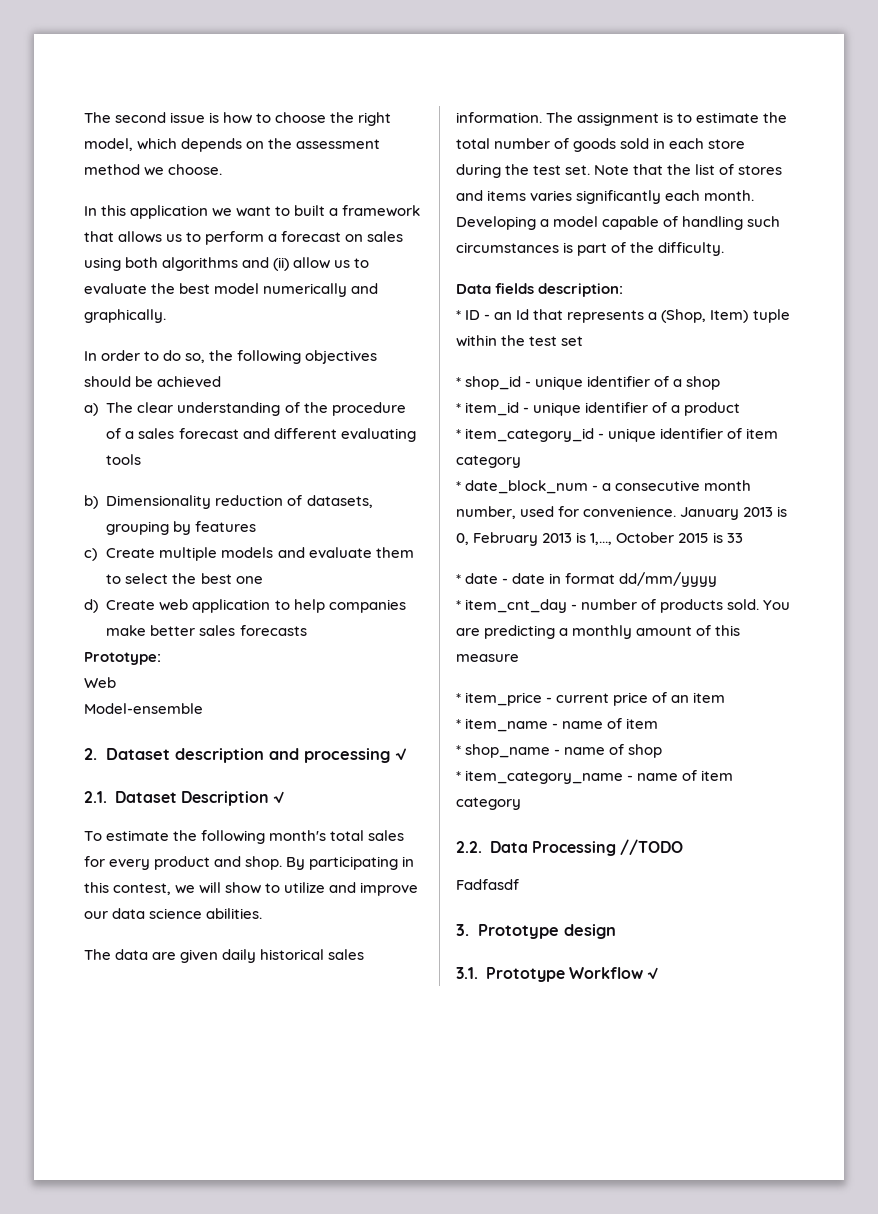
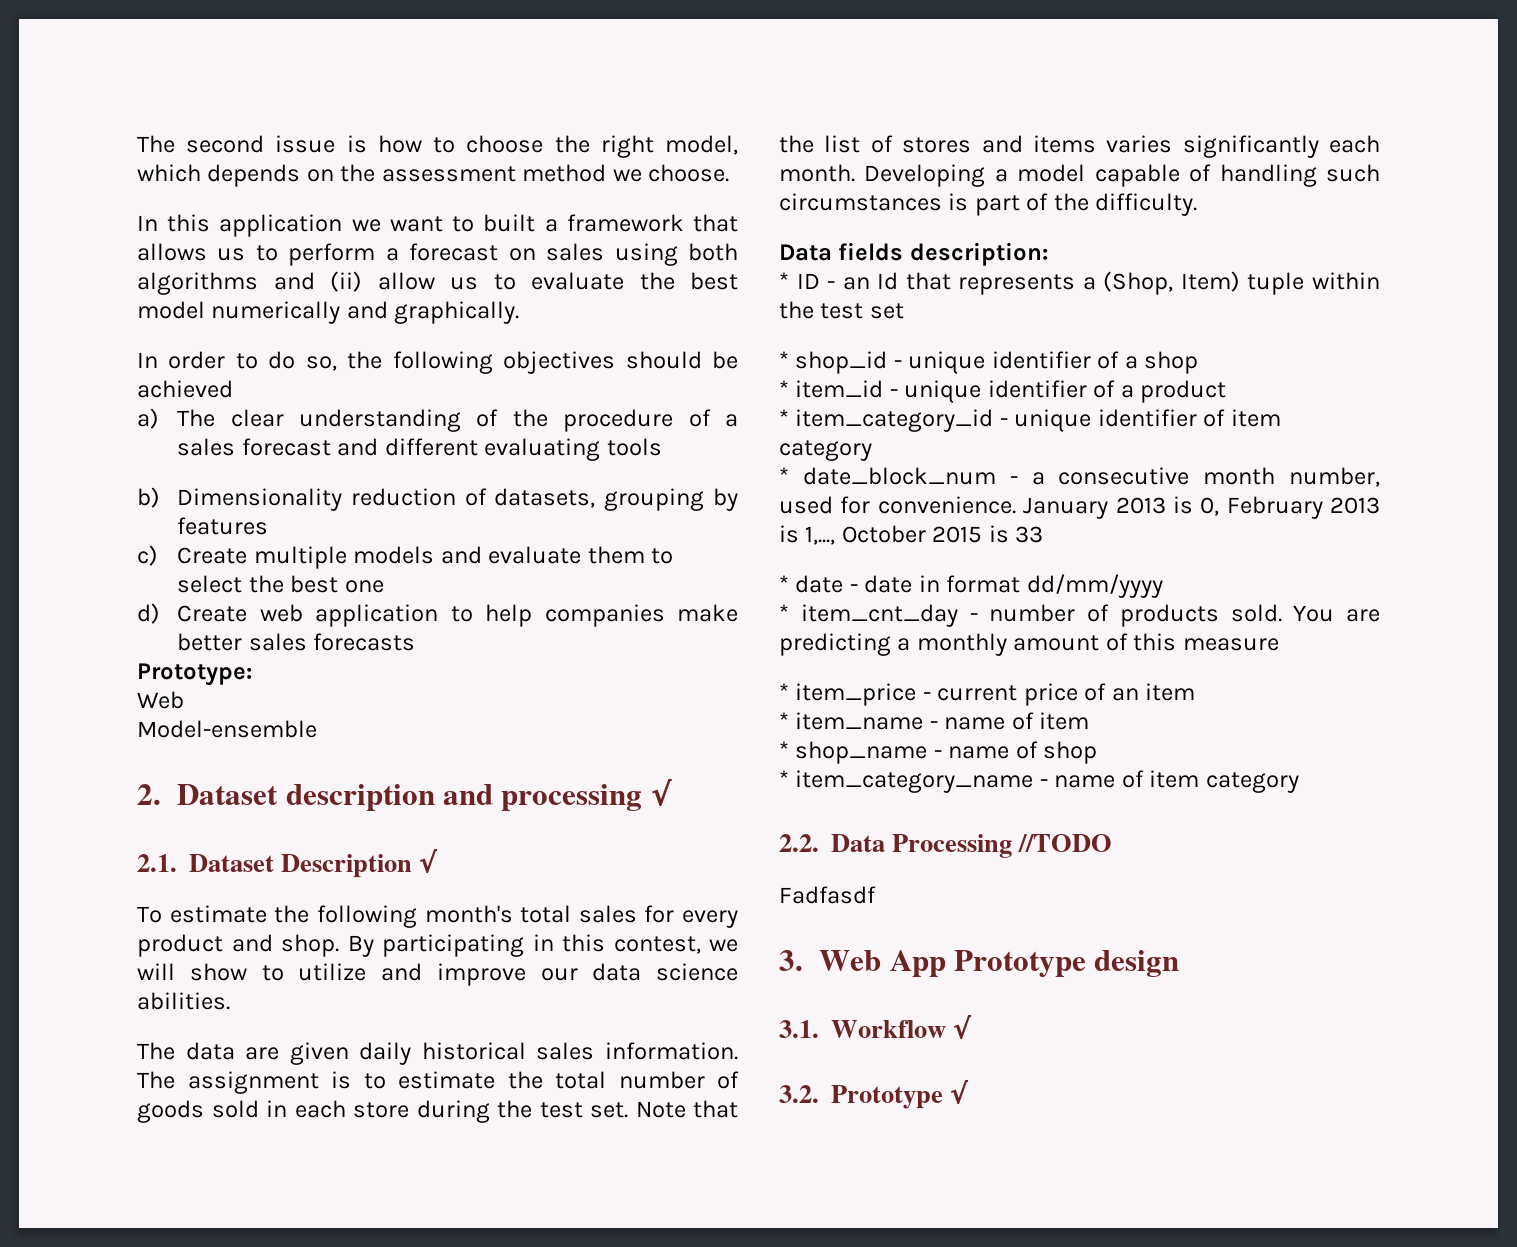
- 3. Prototype design
+ 3. Web App Prototype design
- 3.1. Prototype Workflow √
+ 3.1. Workflow √
+ 3.2. Prototype √

